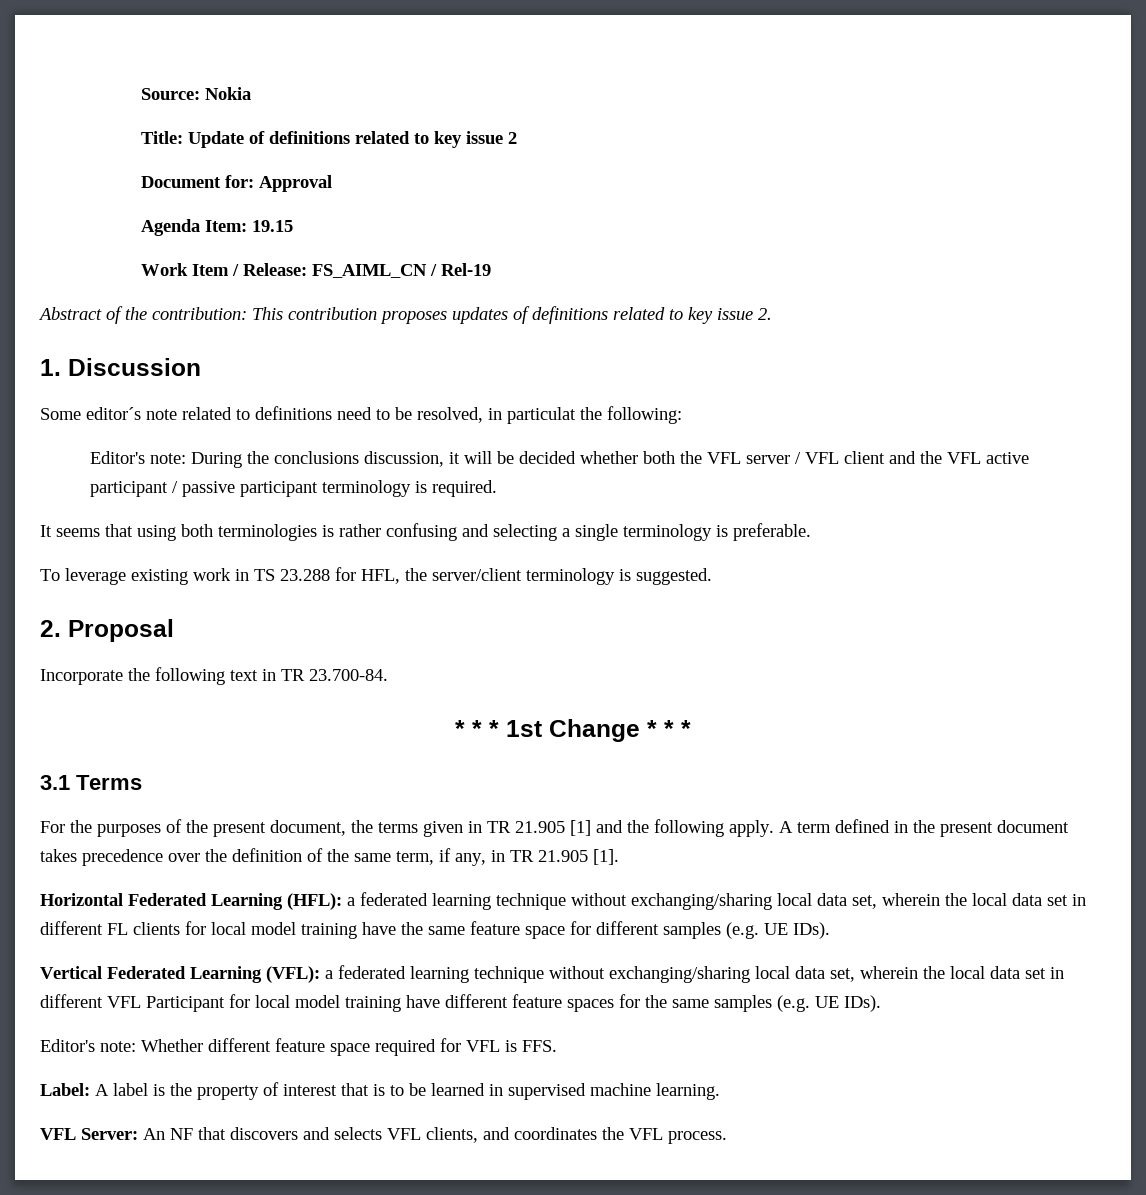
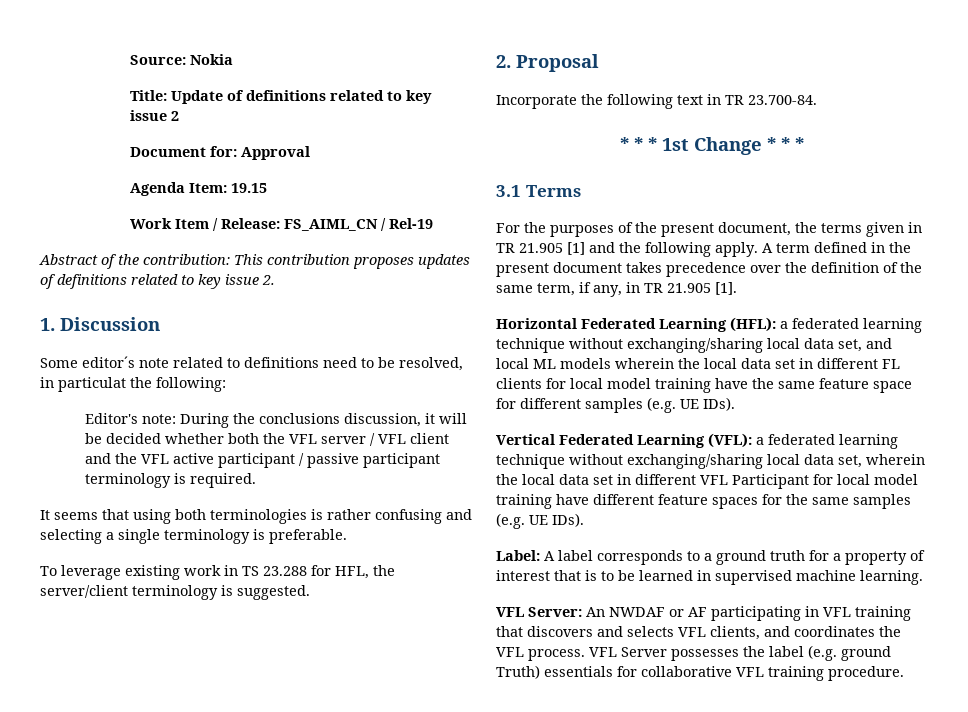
- Horizontal Federated Learning (HFL): a federated learning technique without exchanging/sharing local data set, wherein the local data set in different FL clients for local model training have the same feature space for different samples (e.g. UE IDs).
+ Horizontal Federated Learning (HFL): a federated learning technique without exchanging/sharing local data set, and local ML models wherein the local data set in different FL clients for local model training have the same feature space for different samples (e.g. UE IDs).
- Editor's note: Whether different feature space required for VFL is FFS.
- Label: A label is the property of interest that is to be learned in supervised machine learning.
+ Label: A label corresponds to a ground truth for a property of interest that is to be learned in supervised machine learning.
- VFL Server: An NF that discovers and selects VFL clients, and coordinates the VFL process.
+ VFL Server: An NWDAF or AF participating in VFL training that discovers and selects VFL clients, and coordinates the VFL process.
+ VFL Server possesses the label (e.g. ground Truth) essentials for collaborative VFL training procedure.

